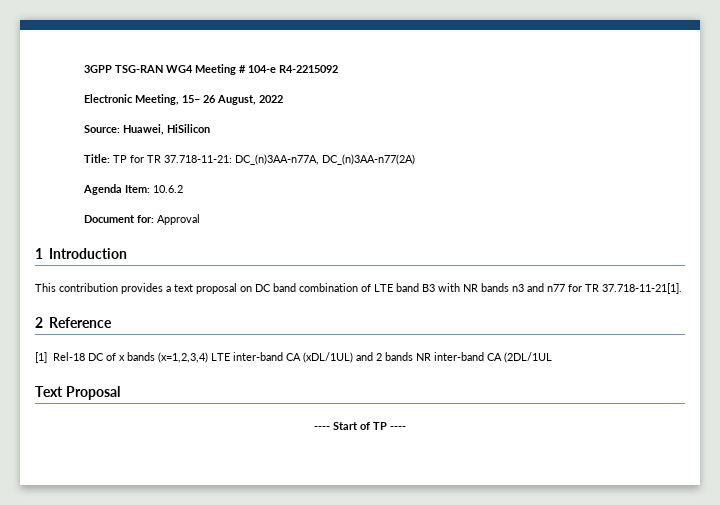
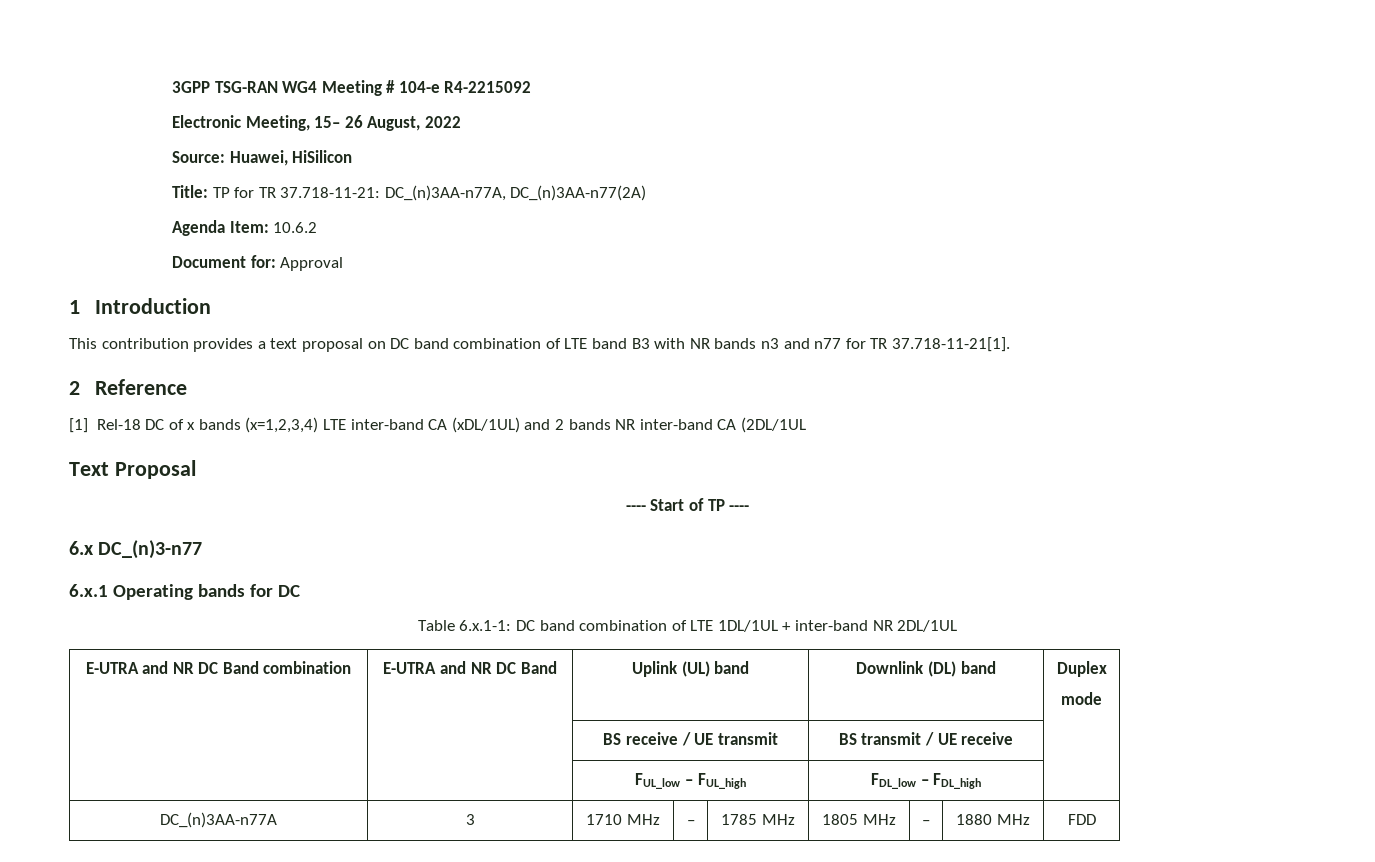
+ 6.x DC_(n)3-n77
+ 6.x.1 Operating bands for DC
+ Table 6.x.1-1: DC band combination of LTE 1DL/1UL + inter-band NR 2DL/1UL
+ E-UTRA and NR DC Band combination | E-UTRA and NR DC Band | Uplink (UL) band | Downlink (DL) band | Duplex
+ mode
+ | | BS receive / UE transmit | BS transmit / UE receive |
+ | | FUL_low – FUL_high | FDL_low – FDL_high |
+ DC_(n)3AA-n77A | 3 | 1710 MHz | – | 1785 MHz | 1805 MHz | – | 1880 MHz | FDD

